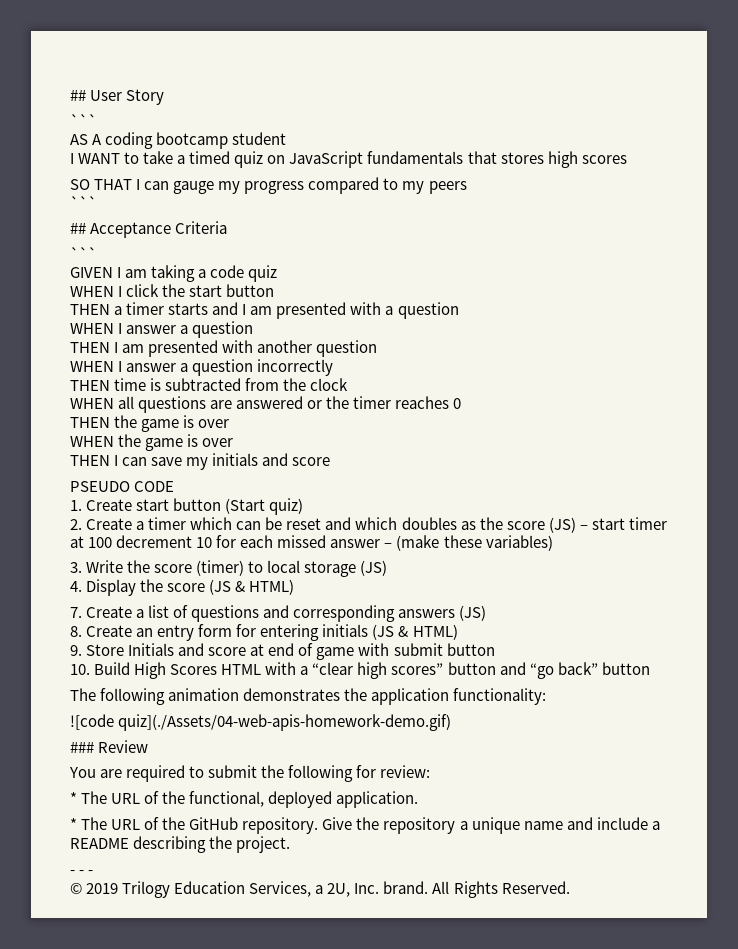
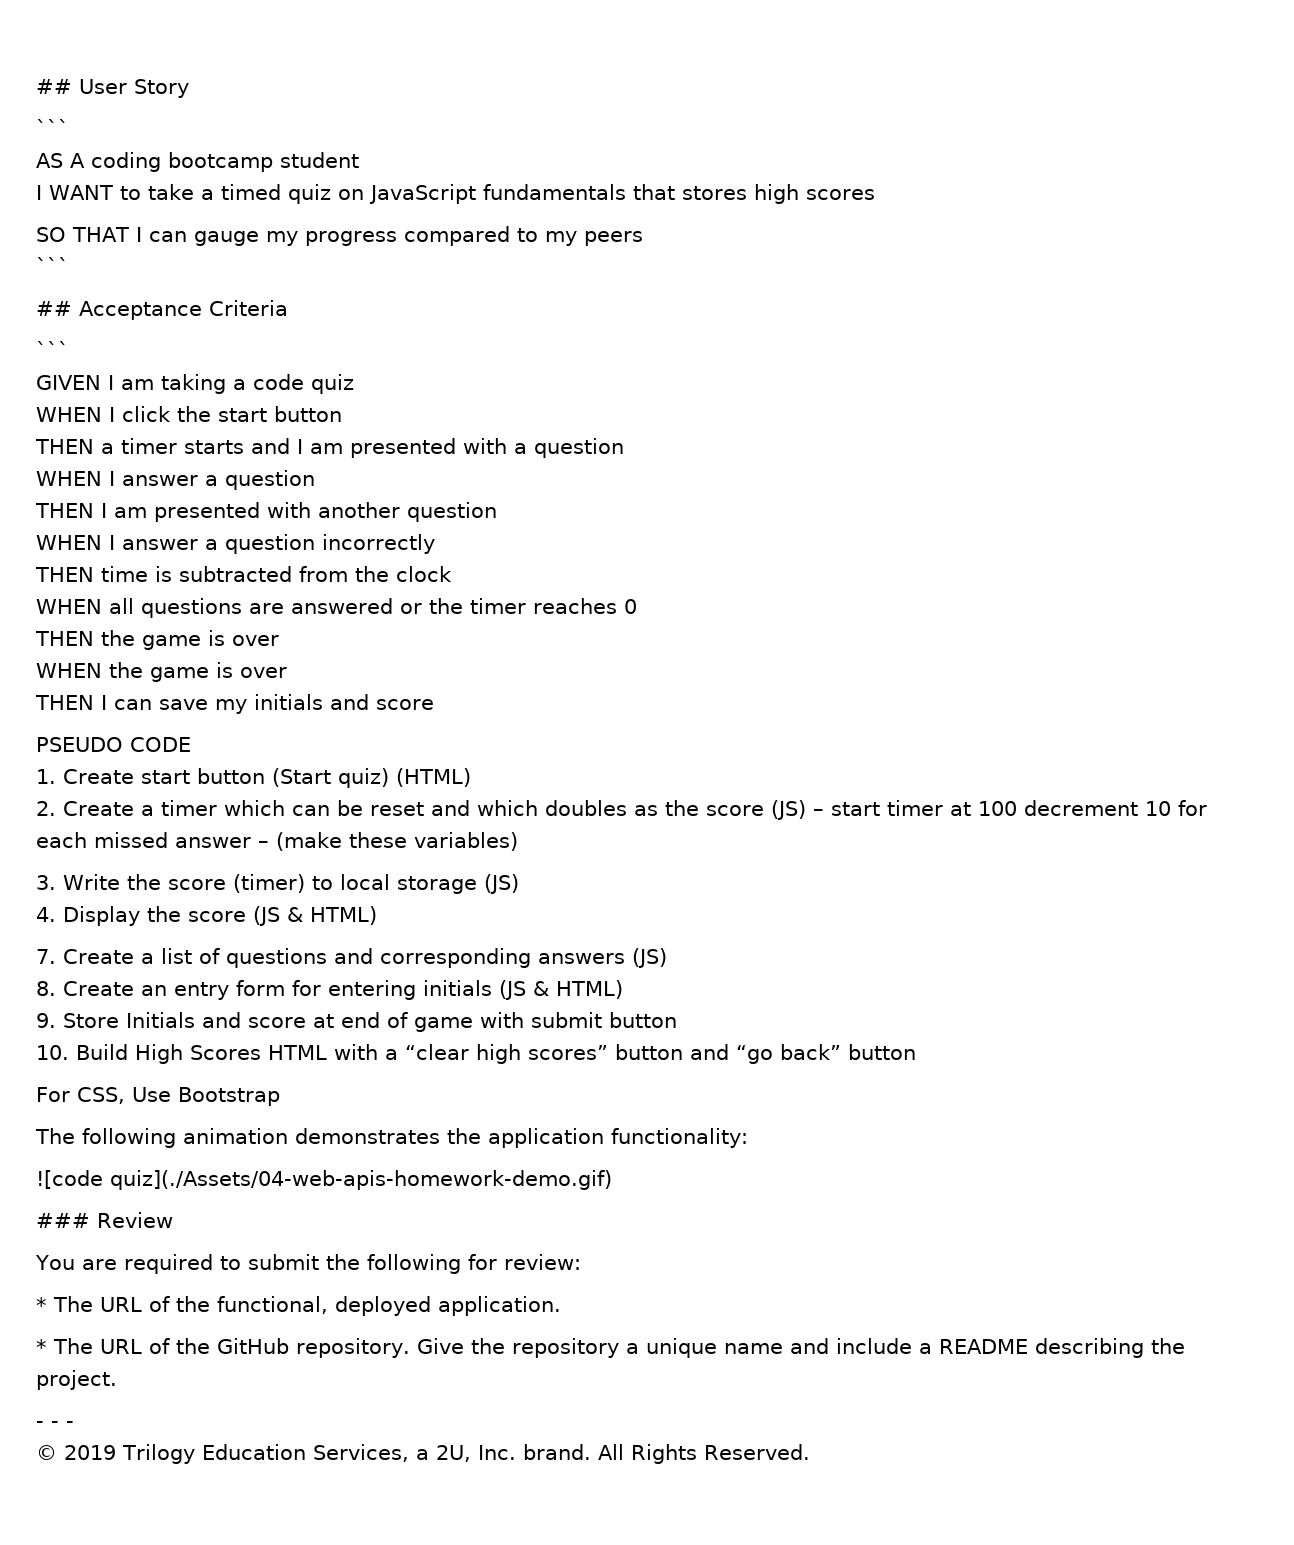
- 1. Create start button (Start quiz)
+ 1. Create start button (Start quiz) (HTML)
+ For CSS, Use Bootstrap

